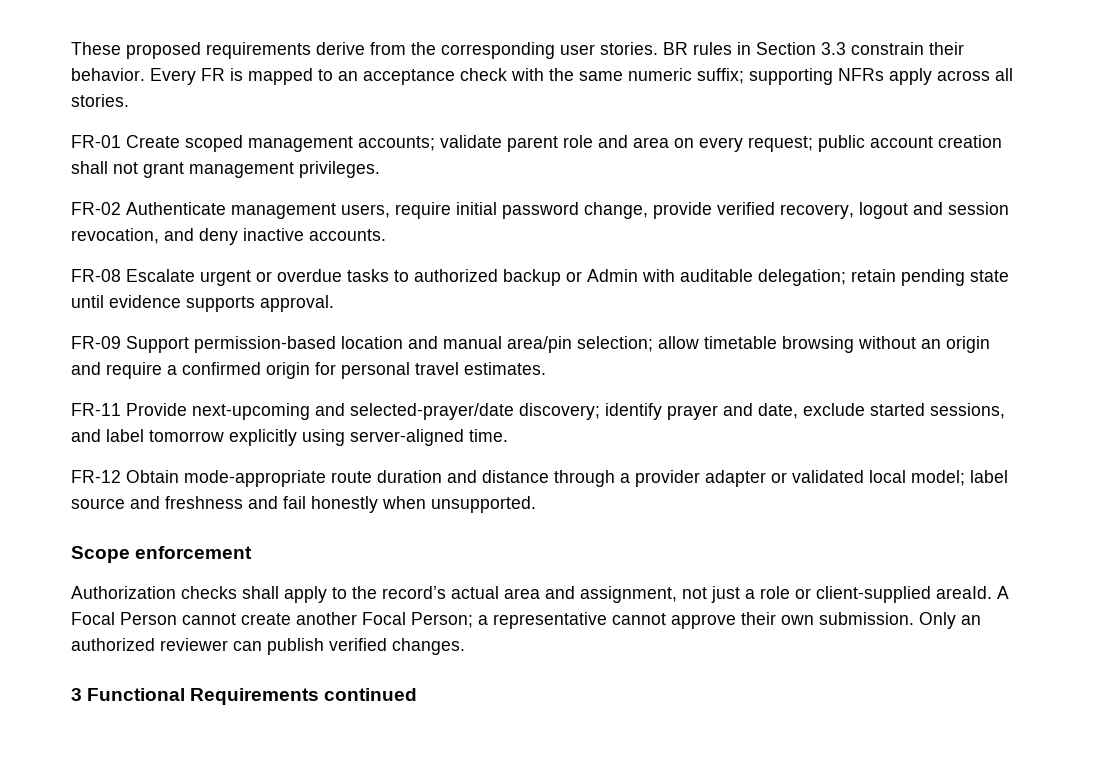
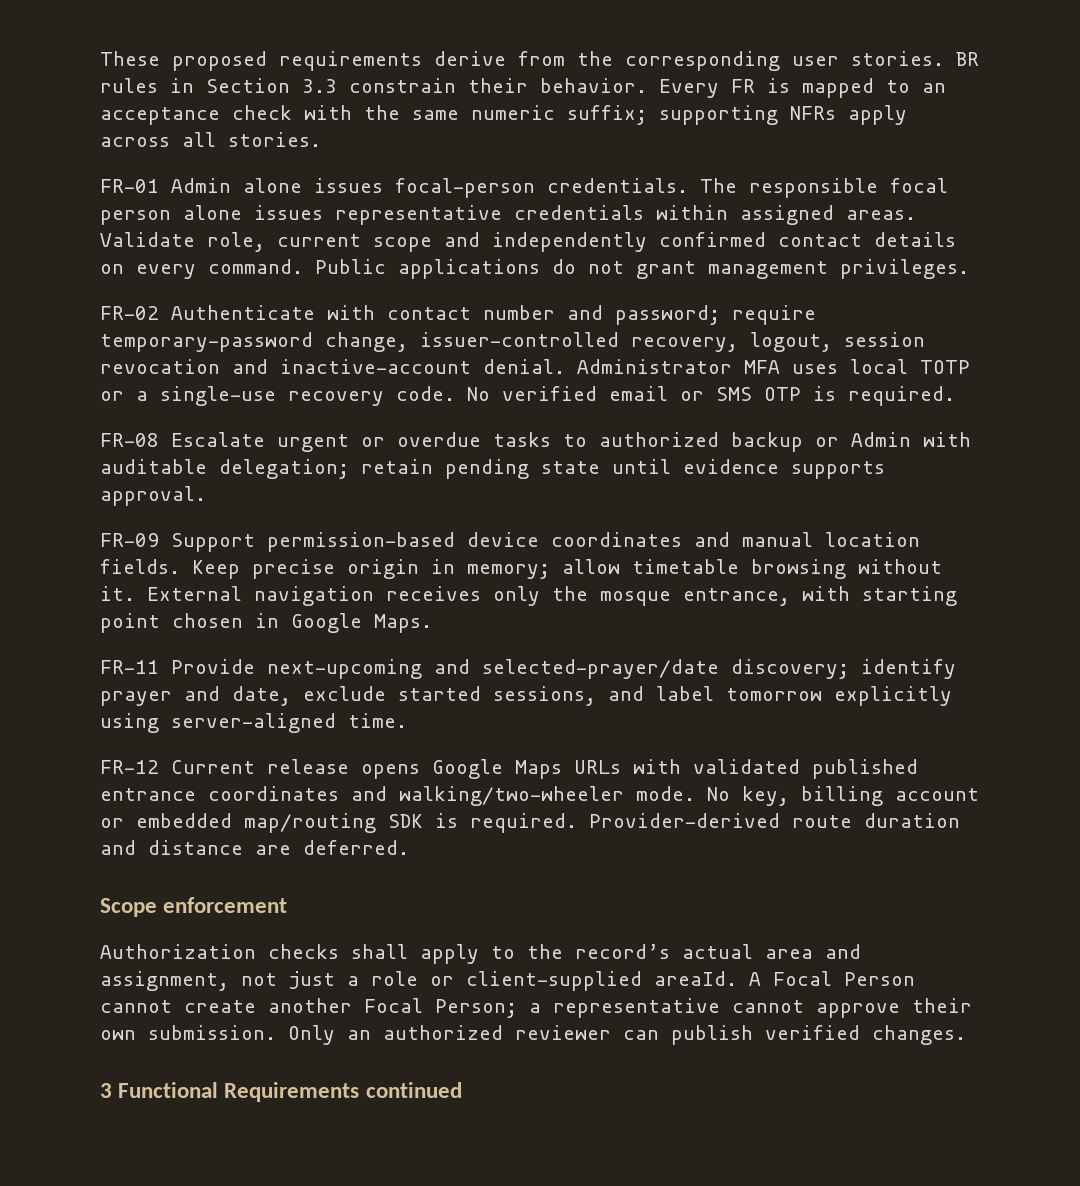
- FR-01 Create scoped management accounts; validate parent role and area on every request; public account creation shall not grant management privileges.
+ FR-01 Admin alone issues focal-person credentials. The responsible focal person alone issues representative credentials within assigned areas. Validate role, current scope and independently confirmed contact details on every command. Public applications do not grant management privileges.
- FR-02 Authenticate management users, require initial password change, provide verified recovery, logout and session revocation, and deny inactive accounts.
+ FR-02 Authenticate with contact number and password; require temporary-password change, issuer-controlled recovery, logout, session revocation and inactive-account denial. Administrator MFA uses local TOTP or a single-use recovery code. No verified email or SMS OTP is required.
- FR-09 Support permission-based location and manual area/pin selection; allow timetable browsing without an origin and require a confirmed origin for personal travel estimates.
+ FR-09 Support permission-based device coordinates and manual location fields. Keep precise origin in memory; allow timetable browsing without it. External navigation receives only the mosque entrance, with starting point chosen in Google Maps.
- FR-12 Obtain mode-appropriate route duration and distance through a provider adapter or validated local model; label source and freshness and fail honestly when unsupported.
+ FR-12 Current release opens Google Maps URLs with validated published entrance coordinates and walking/two-wheeler mode. No key, billing account or embedded map/routing SDK is required. Provider-derived route duration and distance are deferred.

